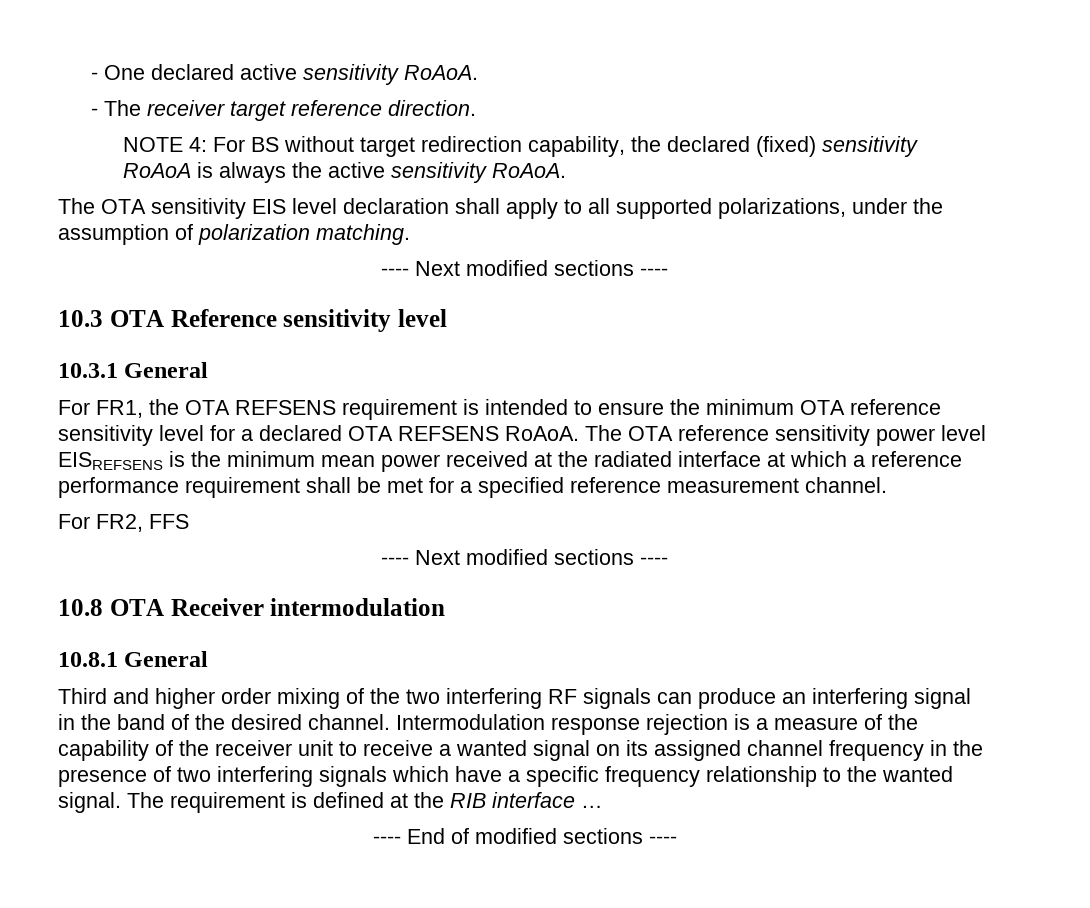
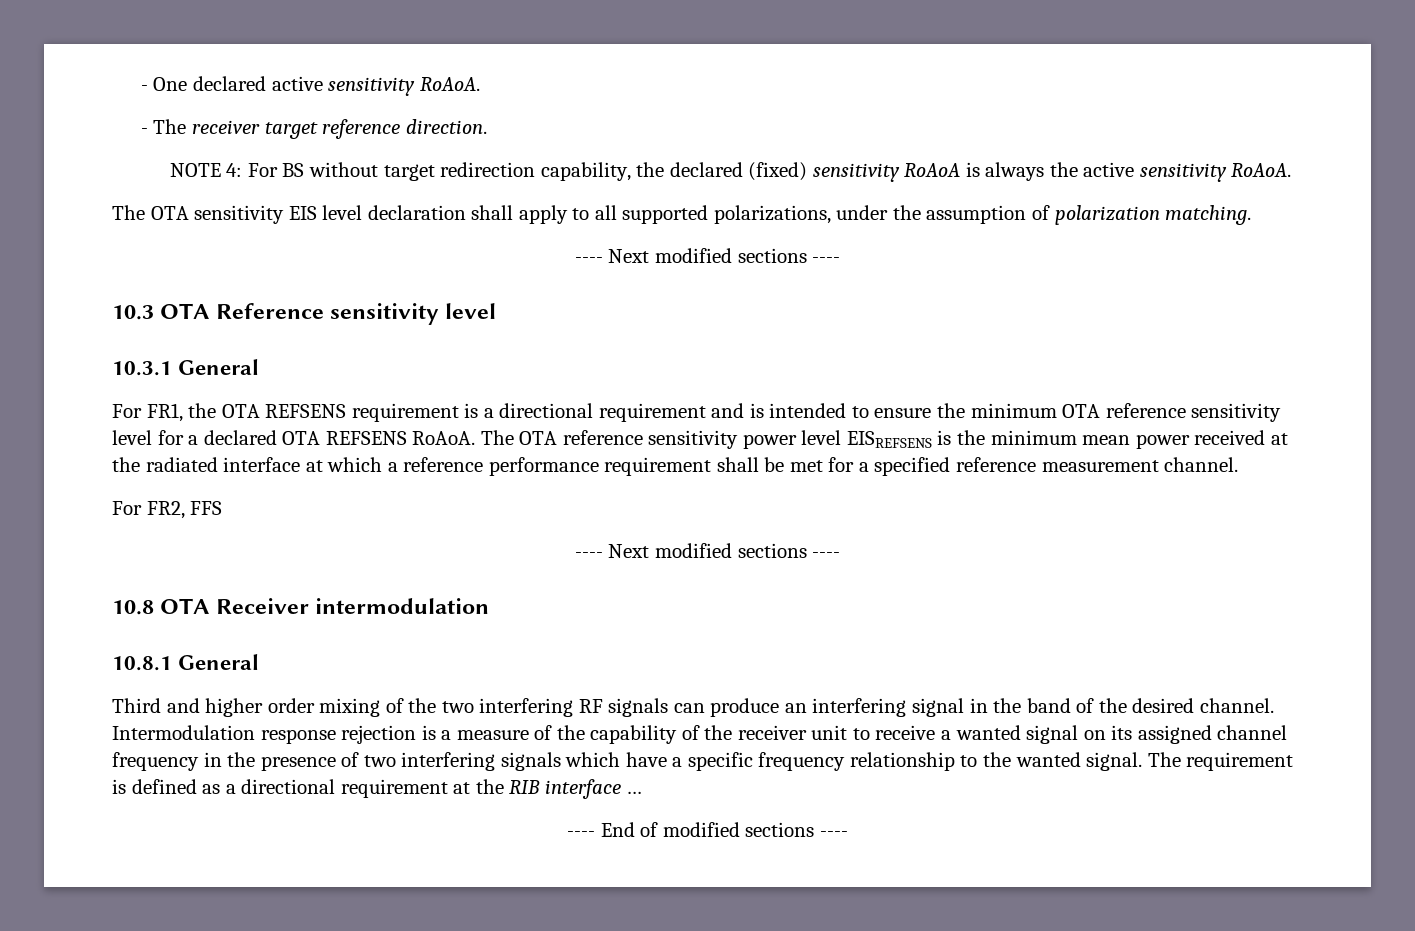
- For FR1, the OTA REFSENS requirement is intended to ensure the minimum OTA reference sensitivity level for a declared OTA REFSENS RoAoA.
+ For FR1, the OTA REFSENS requirement is a directional requirement and is intended to ensure the minimum OTA reference sensitivity level for a declared OTA REFSENS RoAoA.
- The requirement is defined at the RIB interface …
+ The requirement is defined as a directional requirement at the RIB interface …

